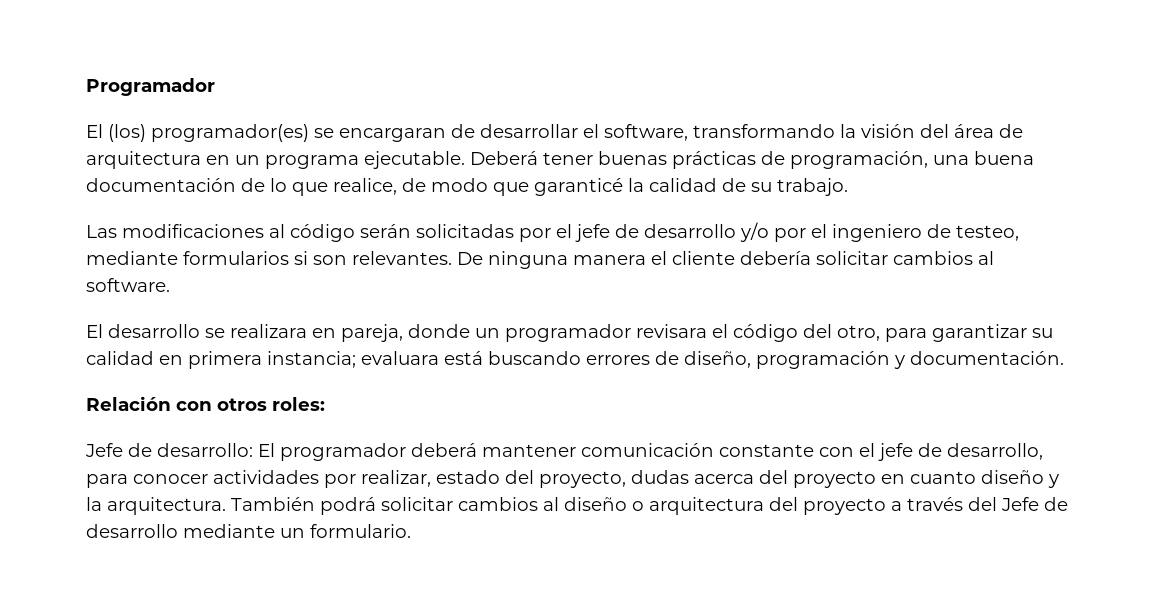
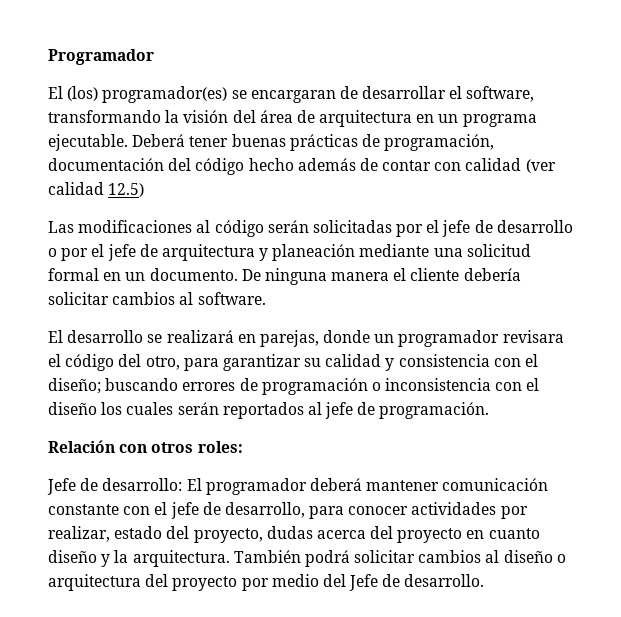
- Deberá tener buenas prácticas de programación, una buena documentación de lo que realice, de modo que garanticé la calidad de su trabajo.
+ Deberá tener buenas prácticas de programación, documentación del código hecho además de contar con calidad (ver calidad 12.5)
- Las modificaciones al código serán solicitadas por el jefe de desarrollo y/o por el ingeniero de testeo, mediante formularios si son relevantes.
+ Las modificaciones al código serán solicitadas por el jefe de desarrollo o por el jefe de arquitectura y planeación mediante una solicitud formal en un documento.
- El desarrollo se realizara en pareja, donde un programador revisara el código del otro, para garantizar su calidad en primera instancia; evaluara está buscando errores de diseño, programación y documentación.
+ El desarrollo se realizará en parejas, donde un programador revisara el código del otro, para garantizar su calidad y consistencia con el diseño; buscando errores de programación o inconsistencia con el diseño los cuales serán reportados al jefe de programación.
- También podrá solicitar cambios al diseño o arquitectura del proyecto a través del Jefe de desarrollo mediante un formulario.
+ También podrá solicitar cambios al diseño o arquitectura del proyecto por medio del Jefe de desarrollo.

